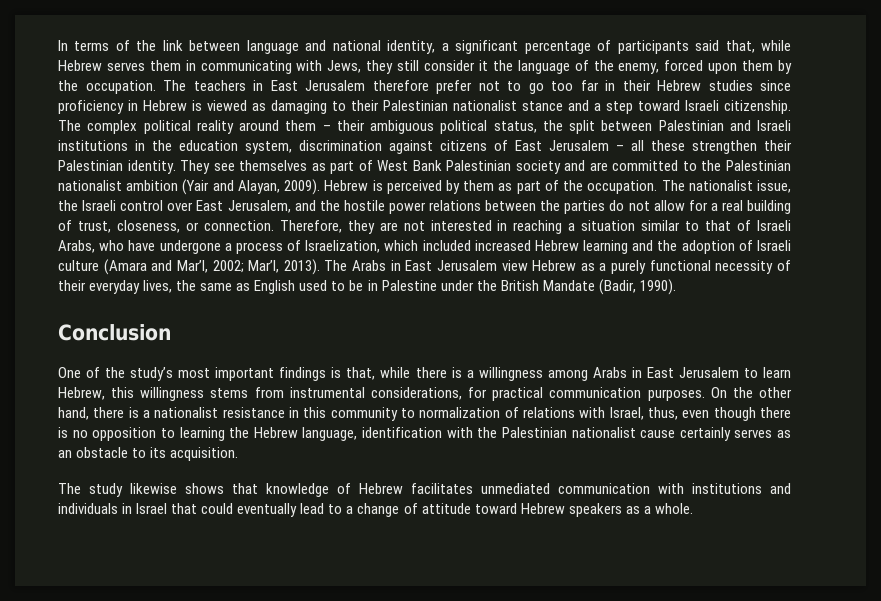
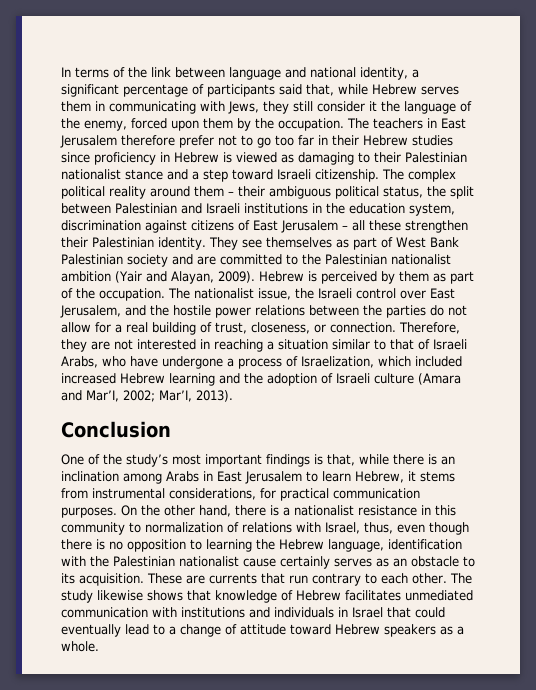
- The Arabs in East Jerusalem view Hebrew as a purely functional necessity of their everyday lives, the same as English used to be in Palestine under the British Mandate (Badir, 1990).
- One of the study’s most important findings is that, while there is a willingness among Arabs in East Jerusalem to learn Hebrew, this willingness stems from instrumental considerations, for practical communication purposes.
+ One of the study’s most important findings is that, while there is an inclination among Arabs in East Jerusalem to learn Hebrew, it stems from instrumental considerations, for practical communication purposes.
- On the other hand, there is a nationalist resistance in this community to normalization of relations with Israel, thus, even though there is no opposition to learning the Hebrew language, identification with the Palestinian nationalist cause certainly serves as an obstacle to its acquisition.
- The study likewise shows that knowledge of Hebrew facilitates unmediated communication with institutions and individuals in Israel that could eventually lead to a change of attitude toward Hebrew speakers as a whole.
+ On the other hand, there is a nationalist resistance in this community to normalization of relations with Israel, thus, even though there is no opposition to learning the Hebrew language, identification with the Palestinian nationalist cause certainly serves as an obstacle to its acquisition. These are currents that run contrary to each other. The study likewise shows that knowledge of Hebrew facilitates unmediated communication with institutions and individuals in Israel that could eventually lead to a change of attitude toward Hebrew speakers as a whole.

